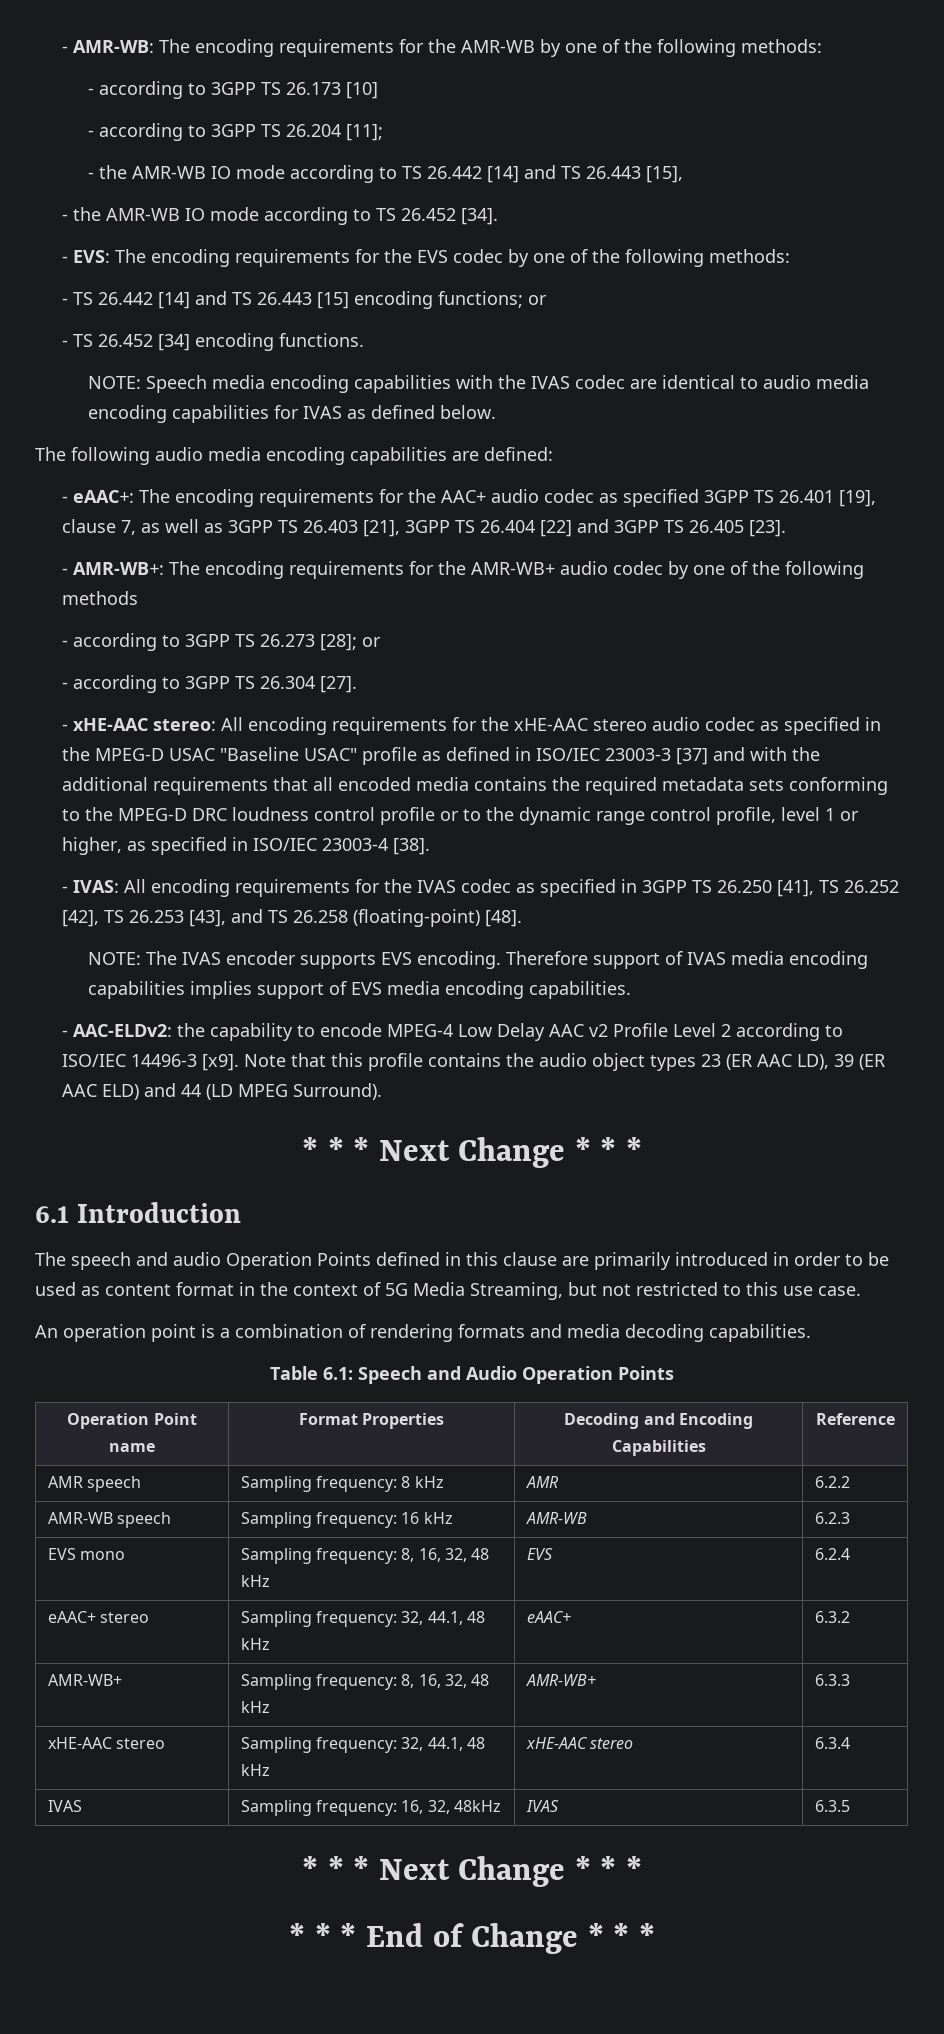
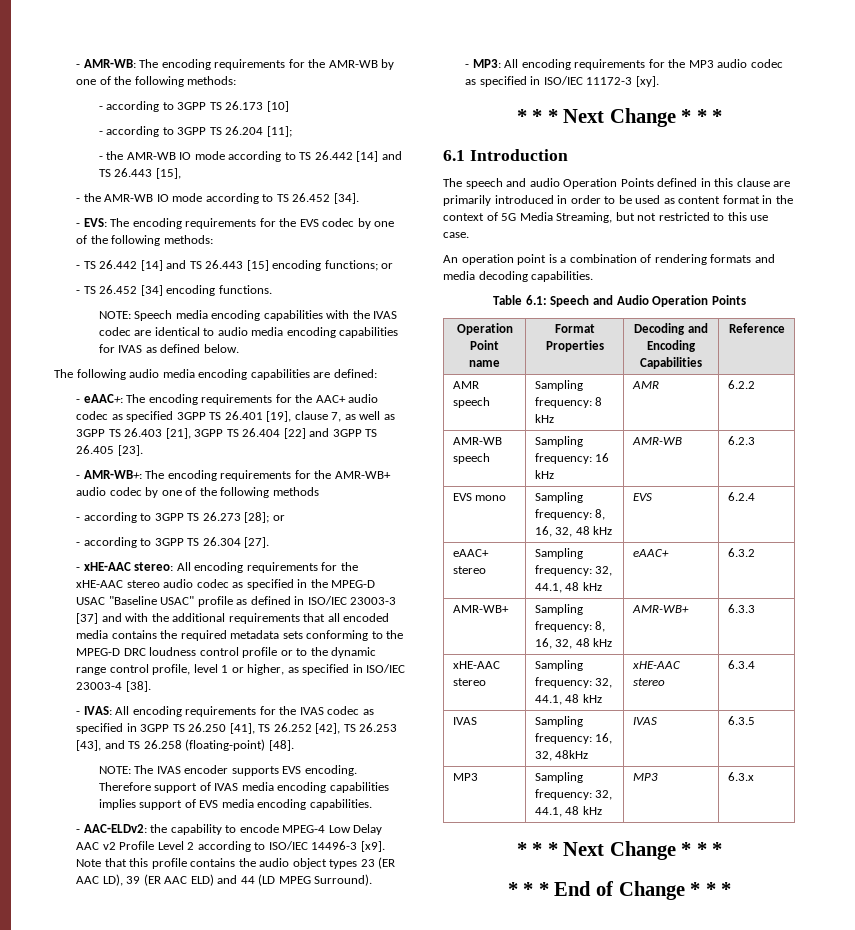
+ - MP3: All encoding requirements for the MP3 audio codec as specified in ISO/IEC 11172-3 [xy].
+ MP3 | Sampling frequency: 32, 44.1, 48 kHz | MP3 | 6.3.x

